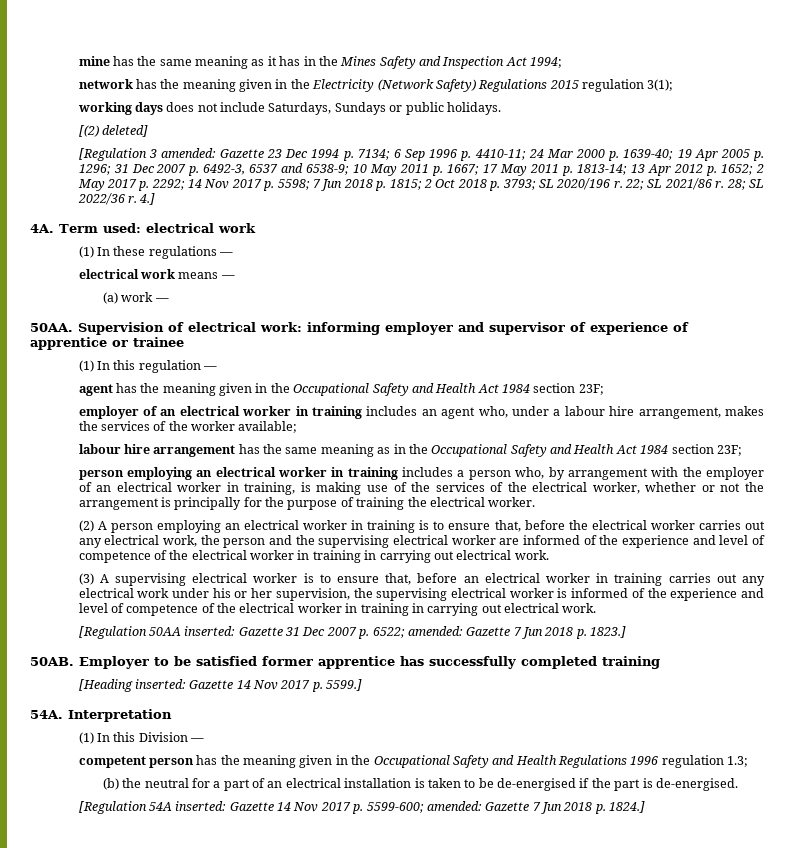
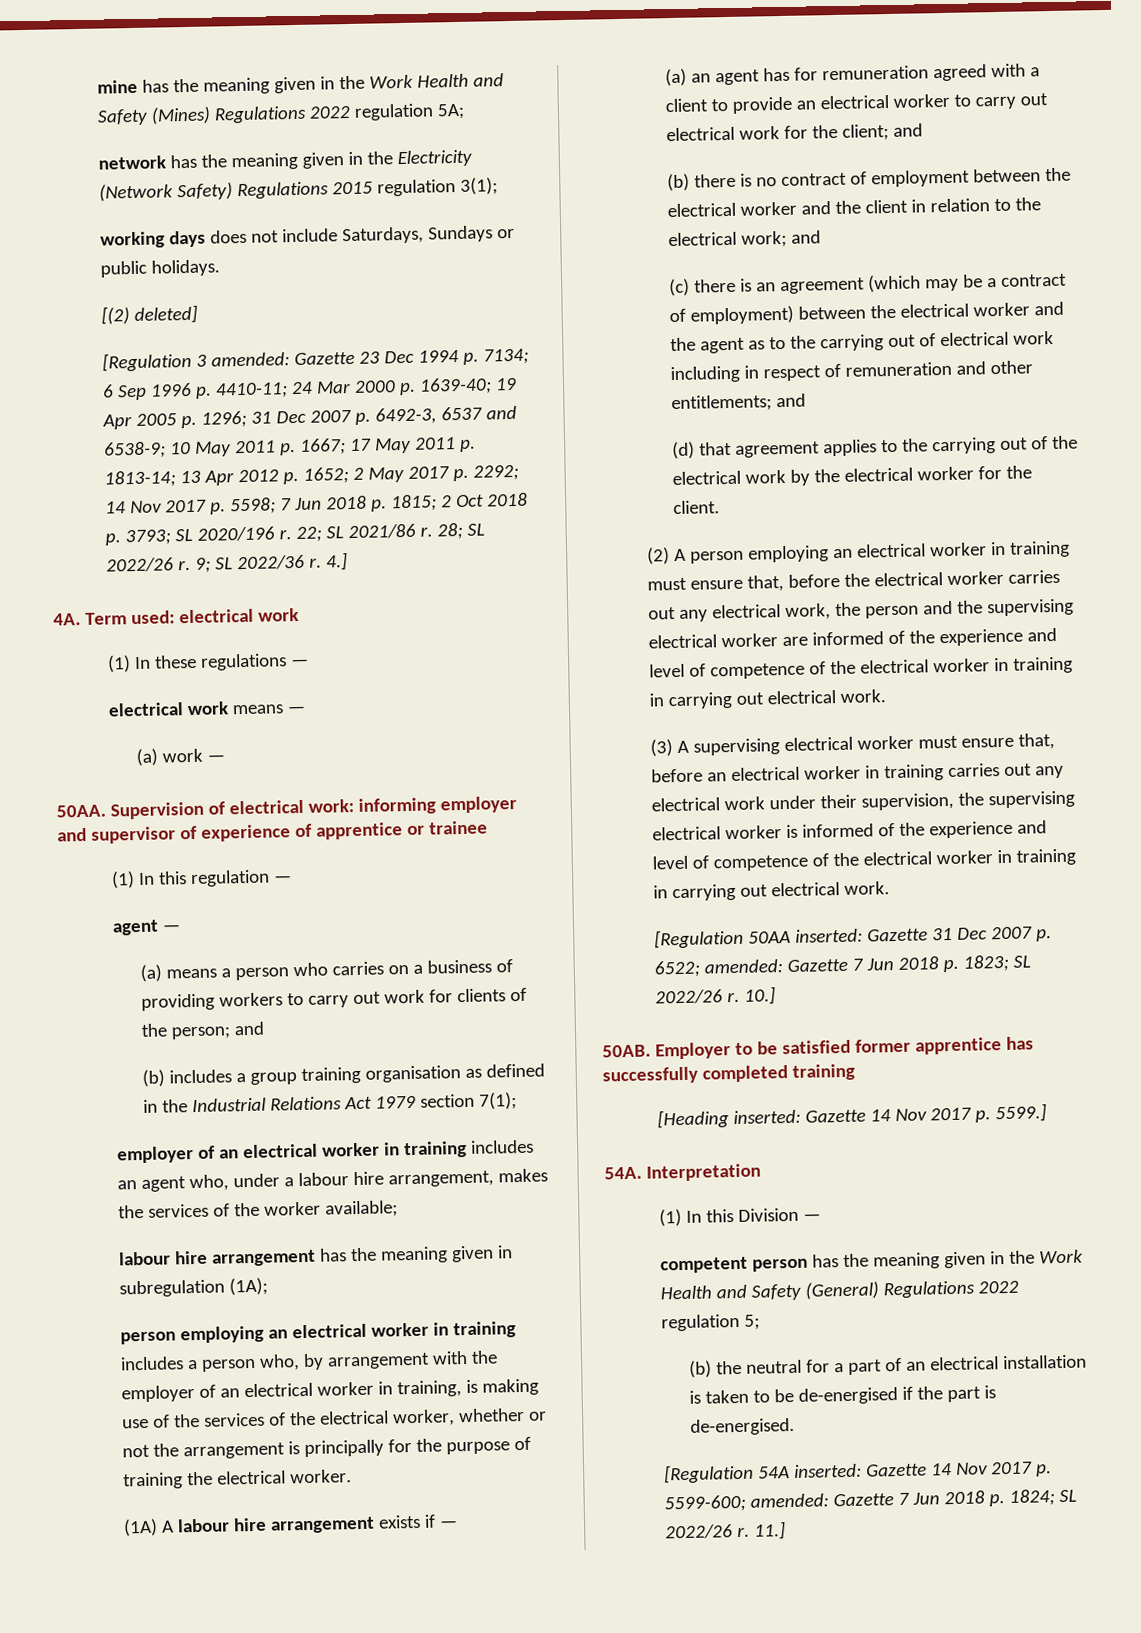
- mine has the same meaning as it has in the Mines Safety and Inspection Act 1994;
+ mine has the meaning given in the Work Health and Safety (Mines) Regulations 2022 regulation 5A;
- 28; SL 2022/36 r.
+ 28; SL 2022/26 r. 9; SL 2022/36 r.
- agent has the meaning given in the Occupational Safety and Health Act 1984 section 23F;
+ agent —
+ (a) means a person who carries on a business of providing workers to carry out work for clients of the person; and
+ (b) includes a group training organisation as defined in the Industrial Relations Act 1979 section 7(1);
- labour hire arrangement has the same meaning as in the Occupational Safety and Health Act 1984 section 23F;
+ labour hire arrangement has the meaning given in subregulation (1A);
+ (1A) A labour hire arrangement exists if —
+ (a) an agent has for remuneration agreed with a client to provide an electrical worker to carry out electrical work for the client; and
+ (b) there is no contract of employment between the electrical worker and the client in relation to the electrical work; and
+ (c) there is an agreement (which may be a contract of employment) between the electrical worker and the agent as to the carrying out of electrical work including in respect of remuneration and other entitlements; and
+ (d) that agreement applies to the carrying out of the electrical work by the electrical worker for the client.
- (2) A person employing an electrical worker in training is to ensure that, before the electrical worker carries out any electrical work, the person and the supervising electrical worker are informed of the experience and level of competence of the electrical worker in training in carrying out electrical work.
+ (2) A person employing an electrical worker in training must ensure that, before the electrical worker carries out any electrical work, the person and the supervising electrical worker are informed of the experience and level of competence of the electrical worker in training in carrying out electrical work.
- (3) A supervising electrical worker is to ensure that, before an electrical worker in training carries out any electrical work under his or her supervision, the supervising electrical worker is informed of the experience and level of competence of the electrical worker in training in carrying out electrical work.
+ (3) A supervising electrical worker must ensure that, before an electrical worker in training carries out any electrical work under their supervision, the supervising electrical worker is informed of the experience and level of competence of the electrical worker in training in carrying out electrical work.
- [Regulation 50AA inserted: Gazette 31 Dec 2007 p. 6522; amended: Gazette 7 Jun 2018 p. 1823.]
+ [Regulation 50AA inserted: Gazette 31 Dec 2007 p. 6522; amended: Gazette 7 Jun 2018 p. 1823; SL 2022/26 r. 10.]
- competent person has the meaning given in the Occupational Safety and Health Regulations 1996 regulation 1.3;
+ competent person has the meaning given in the Work Health and Safety (General) Regulations 2022 regulation 5;
- [Regulation 54A inserted: Gazette 14 Nov 2017 p. 5599-600; amended: Gazette 7 Jun 2018 p. 1824.]
+ [Regulation 54A inserted: Gazette 14 Nov 2017 p. 5599-600; amended: Gazette 7 Jun 2018 p. 1824; SL 2022/26 r. 11.]

